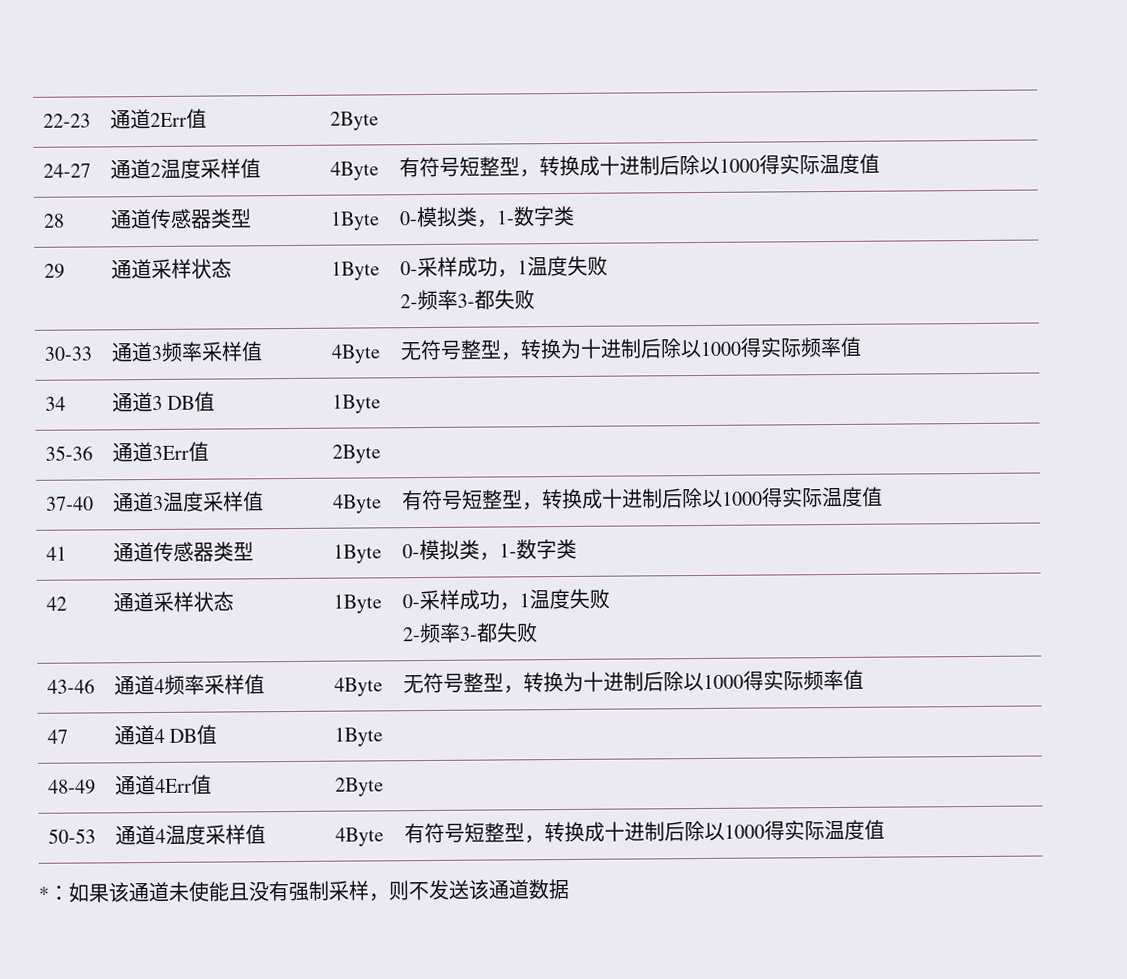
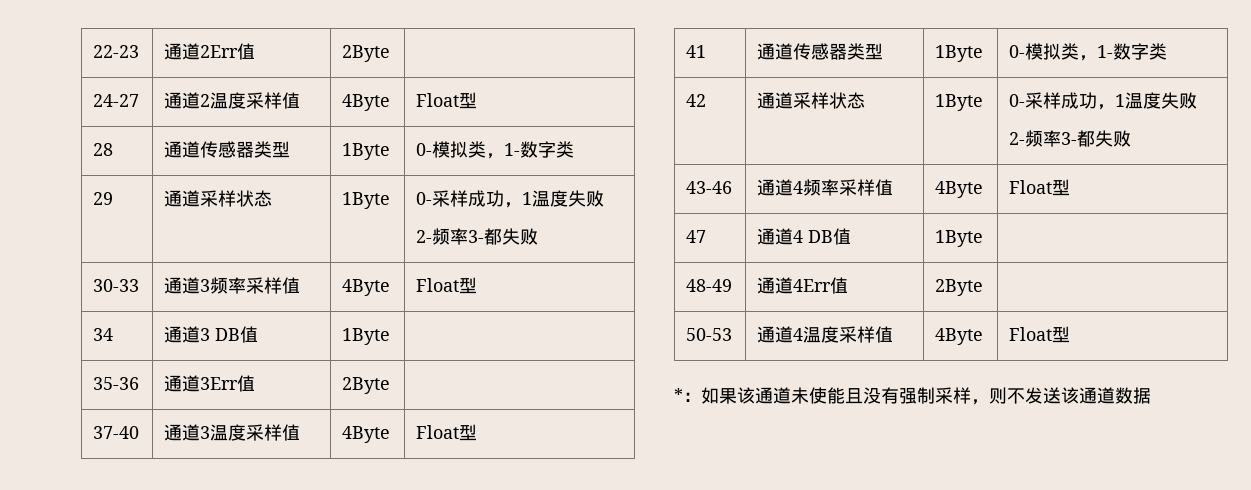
- 24-27 | 通道2温度采样值 | 4Byte | 有符号短整型，转换成十进制后除以1000得实际温度值
+ 24-27 | 通道2温度采样值 | 4Byte | Float型
- 30-33 | 通道3频率采样值 | 4Byte | 无符号整型，转换为十进制后除以1000得实际频率值
+ 30-33 | 通道3频率采样值 | 4Byte | Float型
- 37-40 | 通道3温度采样值 | 4Byte | 有符号短整型，转换成十进制后除以1000得实际温度值
+ 37-40 | 通道3温度采样值 | 4Byte | Float型
- 43-46 | 通道4频率采样值 | 4Byte | 无符号整型，转换为十进制后除以1000得实际频率值
+ 43-46 | 通道4频率采样值 | 4Byte | Float型
- 50-53 | 通道4温度采样值 | 4Byte | 有符号短整型，转换成十进制后除以1000得实际温度值
+ 50-53 | 通道4温度采样值 | 4Byte | Float型

